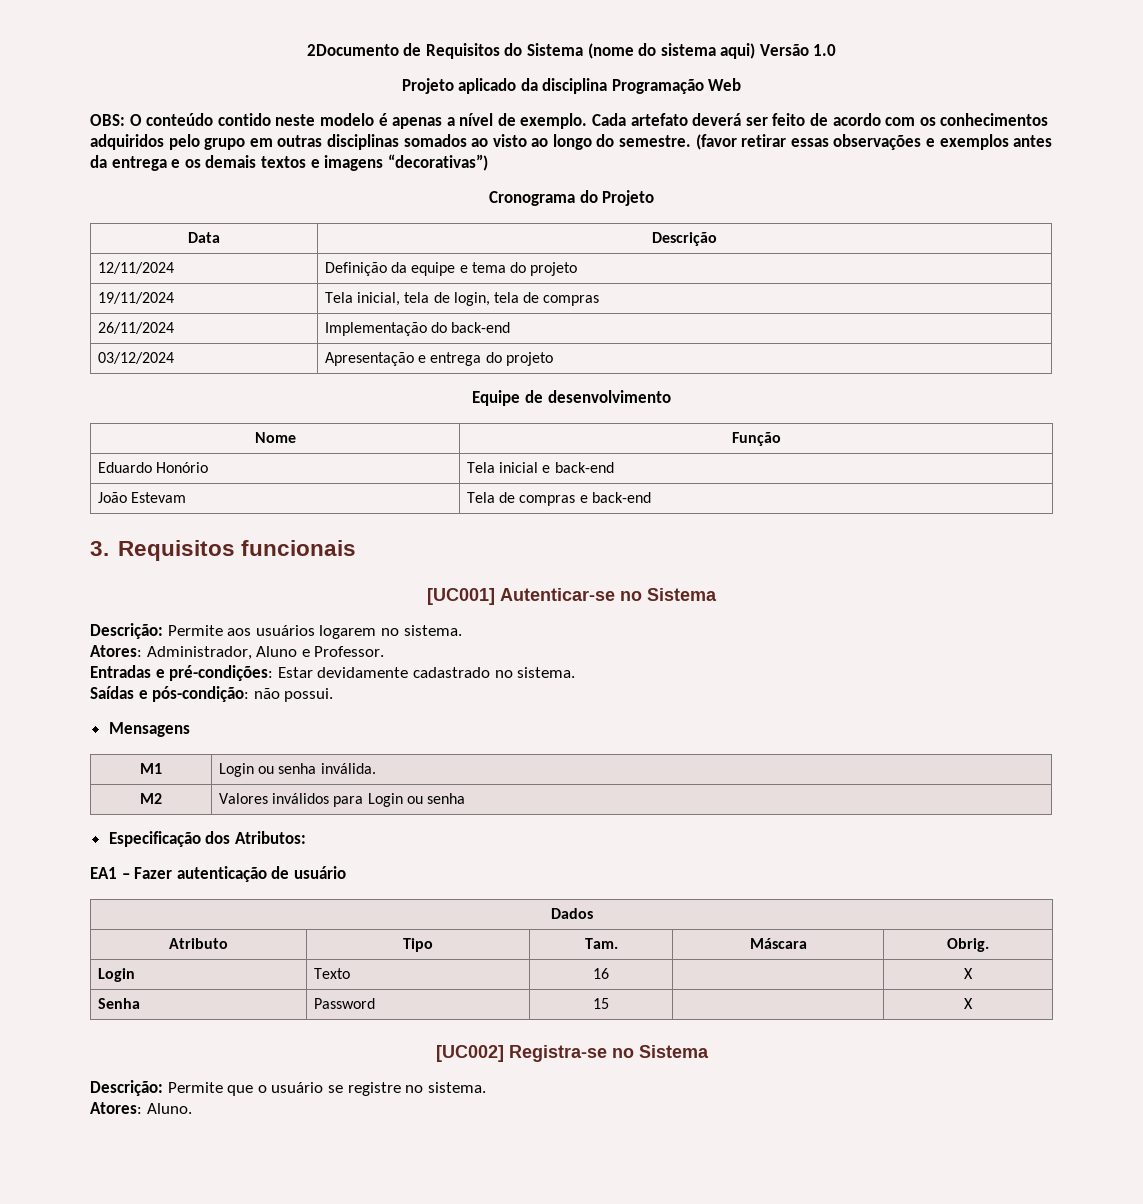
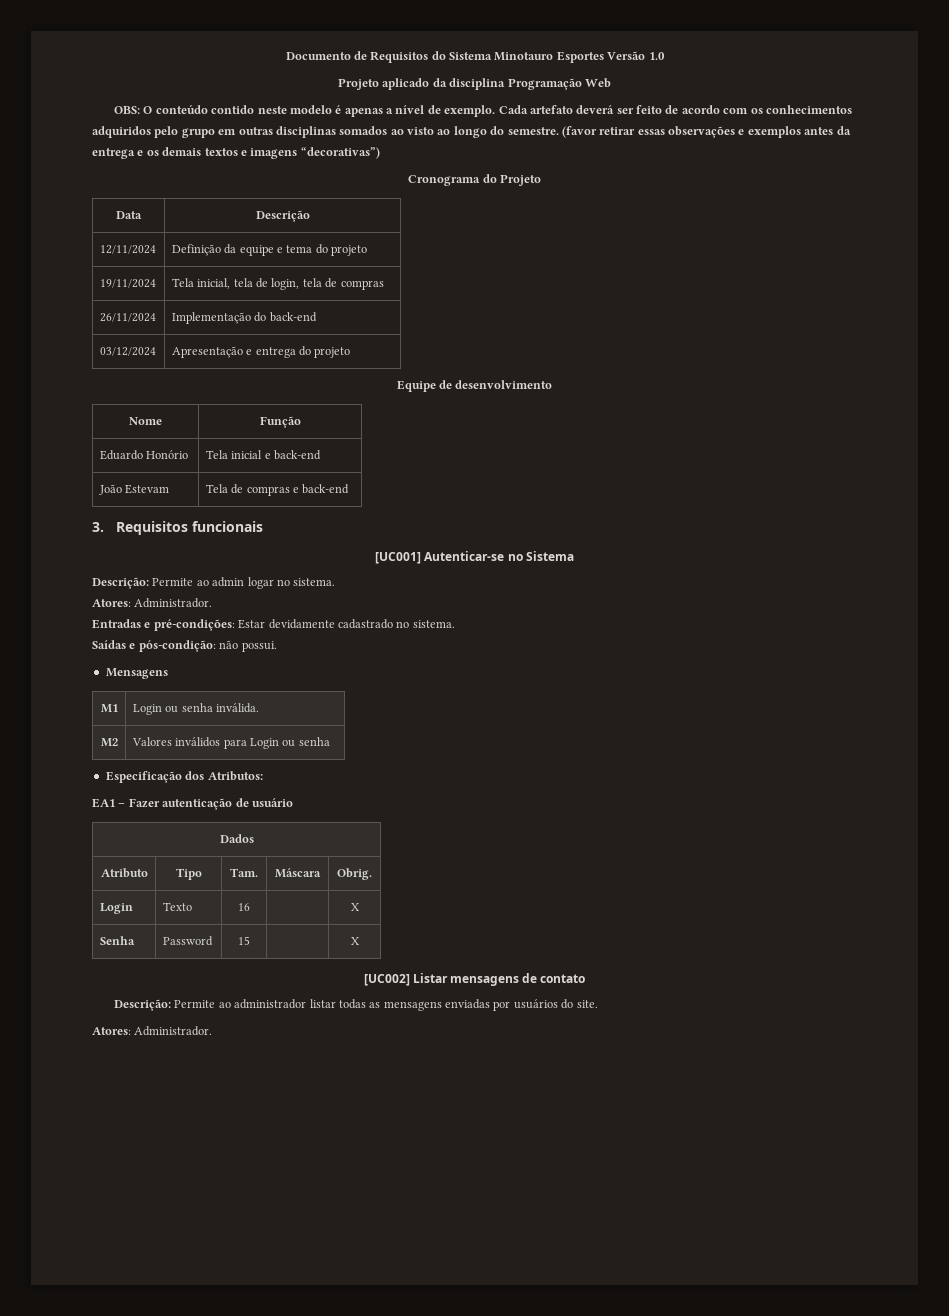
- 2Documento de Requisitos do Sistema (nome do sistema aqui) Versão 1.0
+ Documento de Requisitos do Sistema Minotauro Esportes Versão 1.0
- Descrição: Permite aos usuários logarem no sistema.
- Atores: Administrador, Aluno e Professor.
+ Descrição: Permite ao admin logar no sistema.
+ Atores: Administrador.
- [UC002] Registra-se no Sistema
- Descrição: Permite que o usuário se registre no sistema.
- Atores: Aluno.
+ [UC002] Listar mensagens de contato
+ Descrição: Permite ao administrador listar todas as mensagens enviadas por usuários do site.
+ Atores: Administrador.

